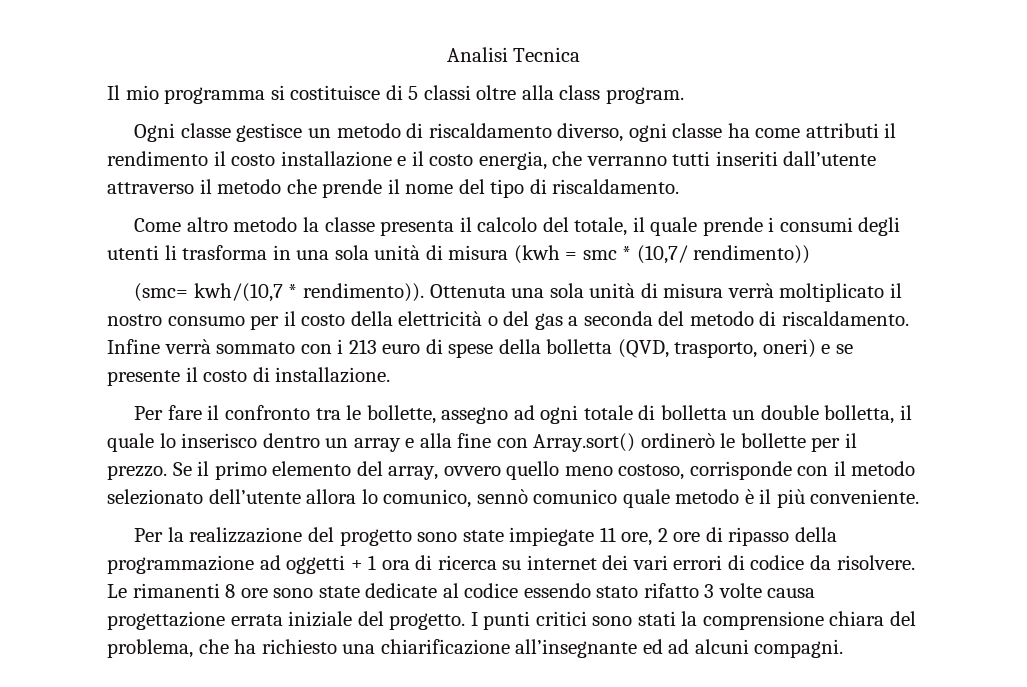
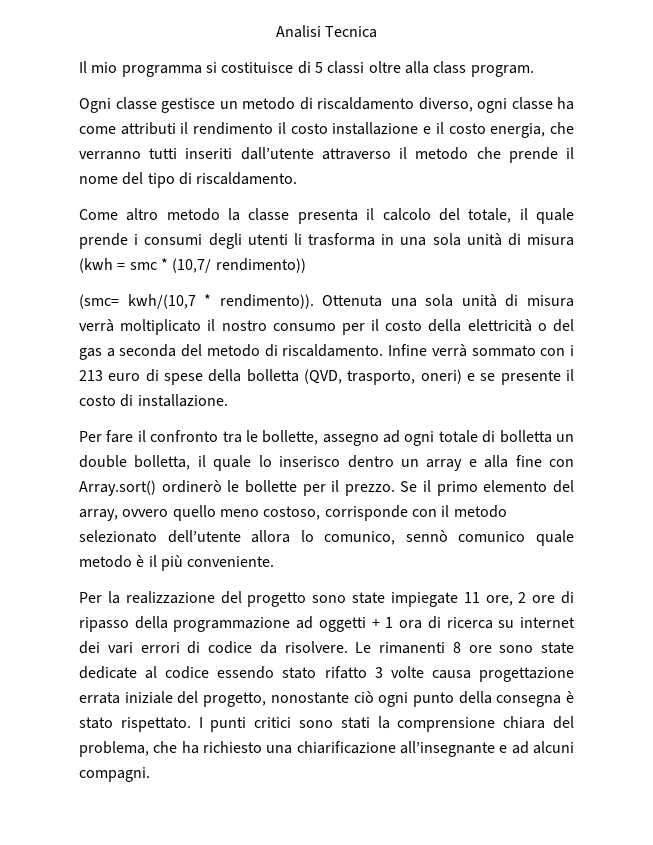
- Le rimanenti 8 ore sono state dedicate al codice essendo stato rifatto 3 volte causa progettazione errata iniziale del progetto.
+ Le rimanenti 8 ore sono state dedicate al codice essendo stato rifatto 3 volte causa progettazione errata iniziale del progetto, nonostante ciò ogni punto della consegna è stato rispettato.
- I punti critici sono stati la comprensione chiara del problema, che ha richiesto una chiarificazione all’insegnante ed ad alcuni compagni.
+ I punti critici sono stati la comprensione chiara del problema, che ha richiesto una chiarificazione all’insegnante e ad alcuni compagni.

